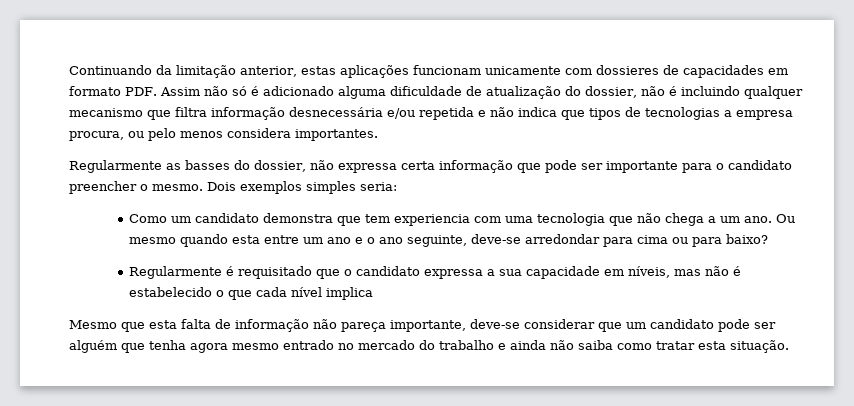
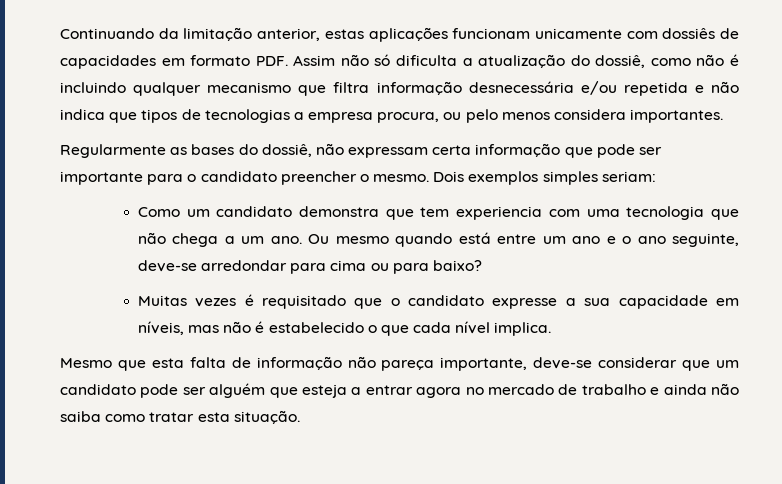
- Continuando da limitação anterior, estas aplicações funcionam unicamente com dossieres de capacidades em formato PDF. Assim não só é adicionado alguma dificuldade de atualização do dossier, não é incluindo qualquer mecanismo que filtra informação desnecessária e/ou repetida e não indica que tipos de tecnologias a empresa procura, ou pelo menos considera importantes.
+ Continuando da limitação anterior, estas aplicações funcionam unicamente com dossiês de capacidades em formato PDF. Assim não só dificulta a atualização do dossiê, como não é incluindo qualquer mecanismo que filtra informação desnecessária e/ou repetida e não indica que tipos de tecnologias a empresa procura, ou pelo menos considera importantes.
- Regularmente as basses do dossier, não expressa certa informação que pode ser importante para o candidato preencher o mesmo.
+ Regularmente as bases do dossiê, não expressam certa informação que pode ser importante para o candidato preencher o mesmo.
- Dois exemplos simples seria:
+ Dois exemplos simples seriam:
- Ou mesmo quando esta entre um ano e o ano seguinte, deve-se arredondar para cima ou para baixo?
+ Ou mesmo quando está entre um ano e o ano seguinte, deve-se arredondar para cima ou para baixo?
- Regularmente é requisitado que o candidato expressa a sua capacidade em níveis, mas não é estabelecido o que cada nível implica
+ Muitas vezes é requisitado que o candidato expresse a sua capacidade em níveis, mas não é estabelecido o que cada nível implica.
- Mesmo que esta falta de informação não pareça importante, deve-se considerar que um candidato pode ser alguém que tenha agora mesmo entrado no mercado do trabalho e ainda não saiba como tratar esta situação.
+ Mesmo que esta falta de informação não pareça importante, deve-se considerar que um candidato pode ser alguém que esteja a entrar agora no mercado de trabalho e ainda não saiba como tratar esta situação.

